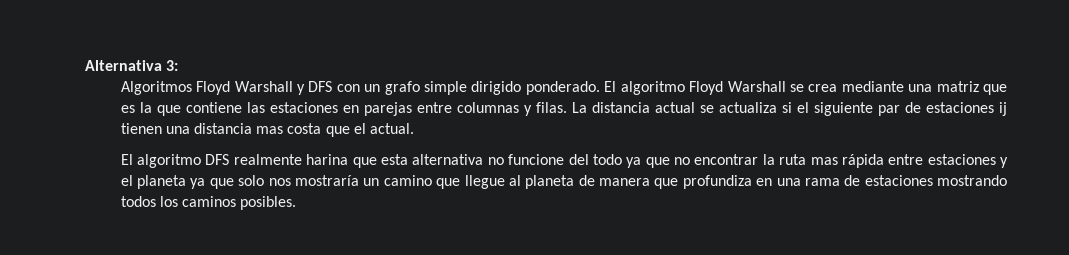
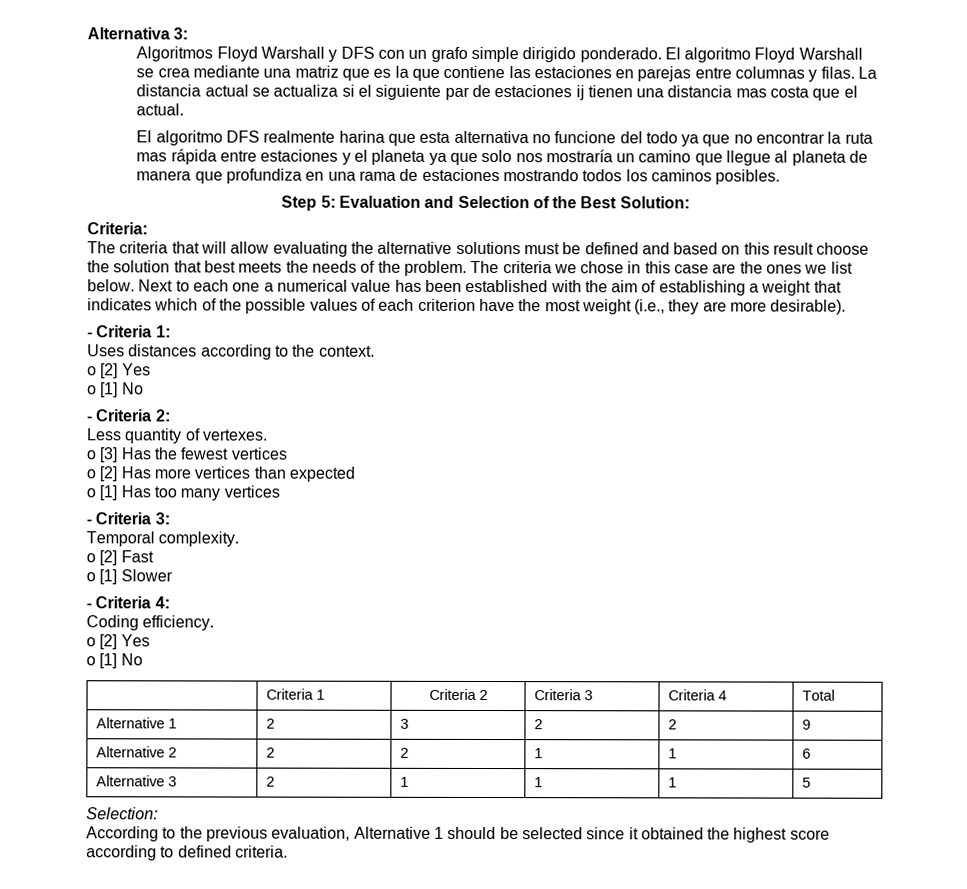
+ Step 5: Evaluation and Selection of the Best Solution:
+ Criteria:
+ The criteria that will allow evaluating the alternative solutions must be defined and based on this result choose the solution that best meets the needs of the problem. The criteria we chose in this case are the ones we list below. Next to each one a numerical value has been established with the aim of establishing a weight that indicates which of the possible values of each criterion have the most weight (i.e., they are more desirable).
+ - Criteria 1:
+ Uses distances according to the context.
+ o [2] Yes
+ o [1] No
+ - Criteria 2:
+ Less quantity of vertexes.
+ o [3] Has the fewest vertices
+ o [2] Has more vertices than expected
+ o [1] Has too many vertices
+ - Criteria 3:
+ Temporal complexity.
+ o [2] Fast
+ o [1] Slower
+ - Criteria 4:
+ Coding efficiency.
+ o [2] Yes
+ o [1] No
+ | Criteria 1 | Criteria 2 | Criteria 3 | Criteria 4 | Total
+ Alternative 1 | 2 | 3 | 2 | 2 | 9
+ Alternative 2 | 2 | 2 | 1 | 1 | 6
+ Alternative 3 | 2 | 1 | 1 | 1 | 5
+ Selection:
+ According to the previous evaluation, Alternative 1 should be selected since it obtained the highest score according to defined criteria.

